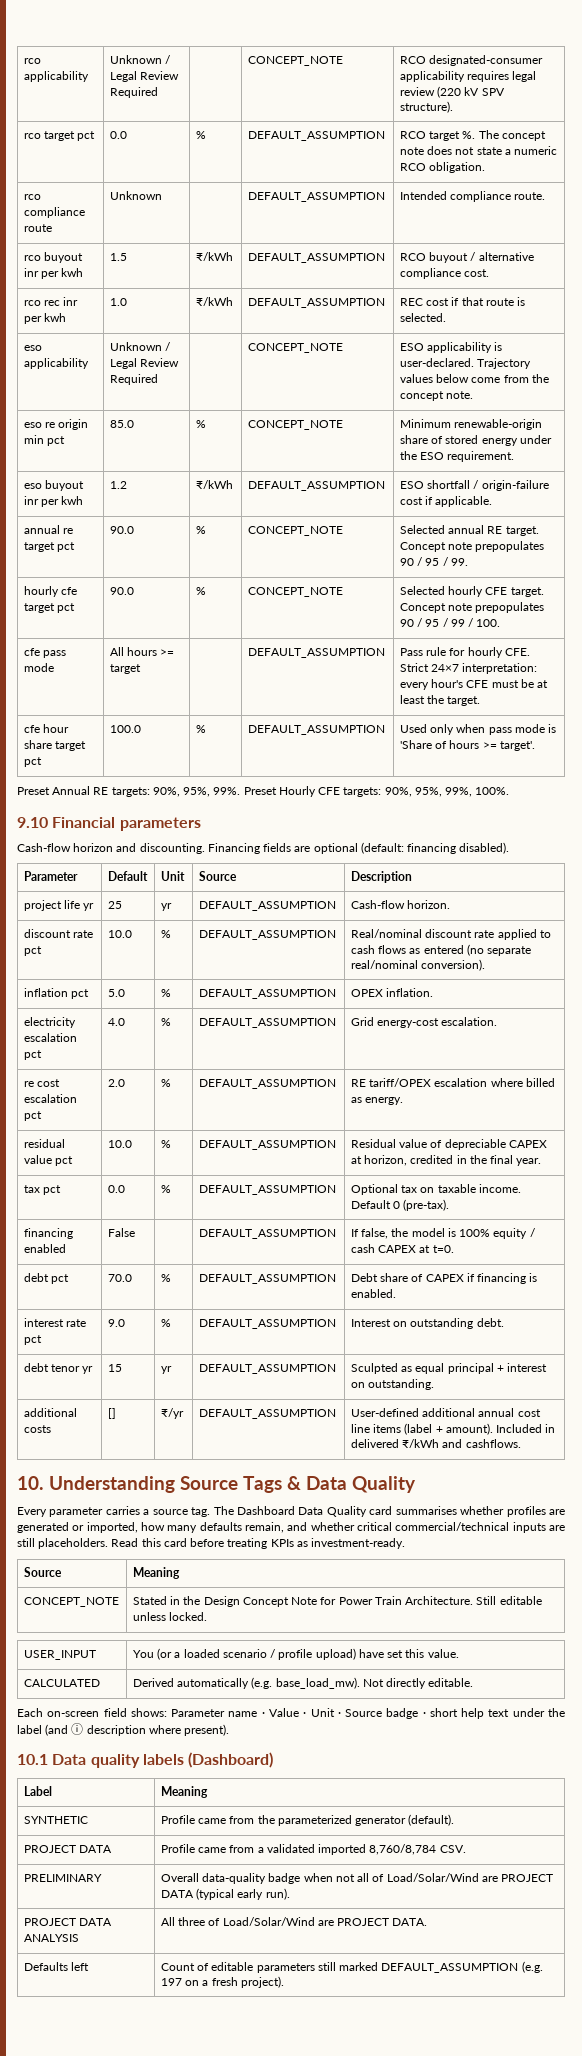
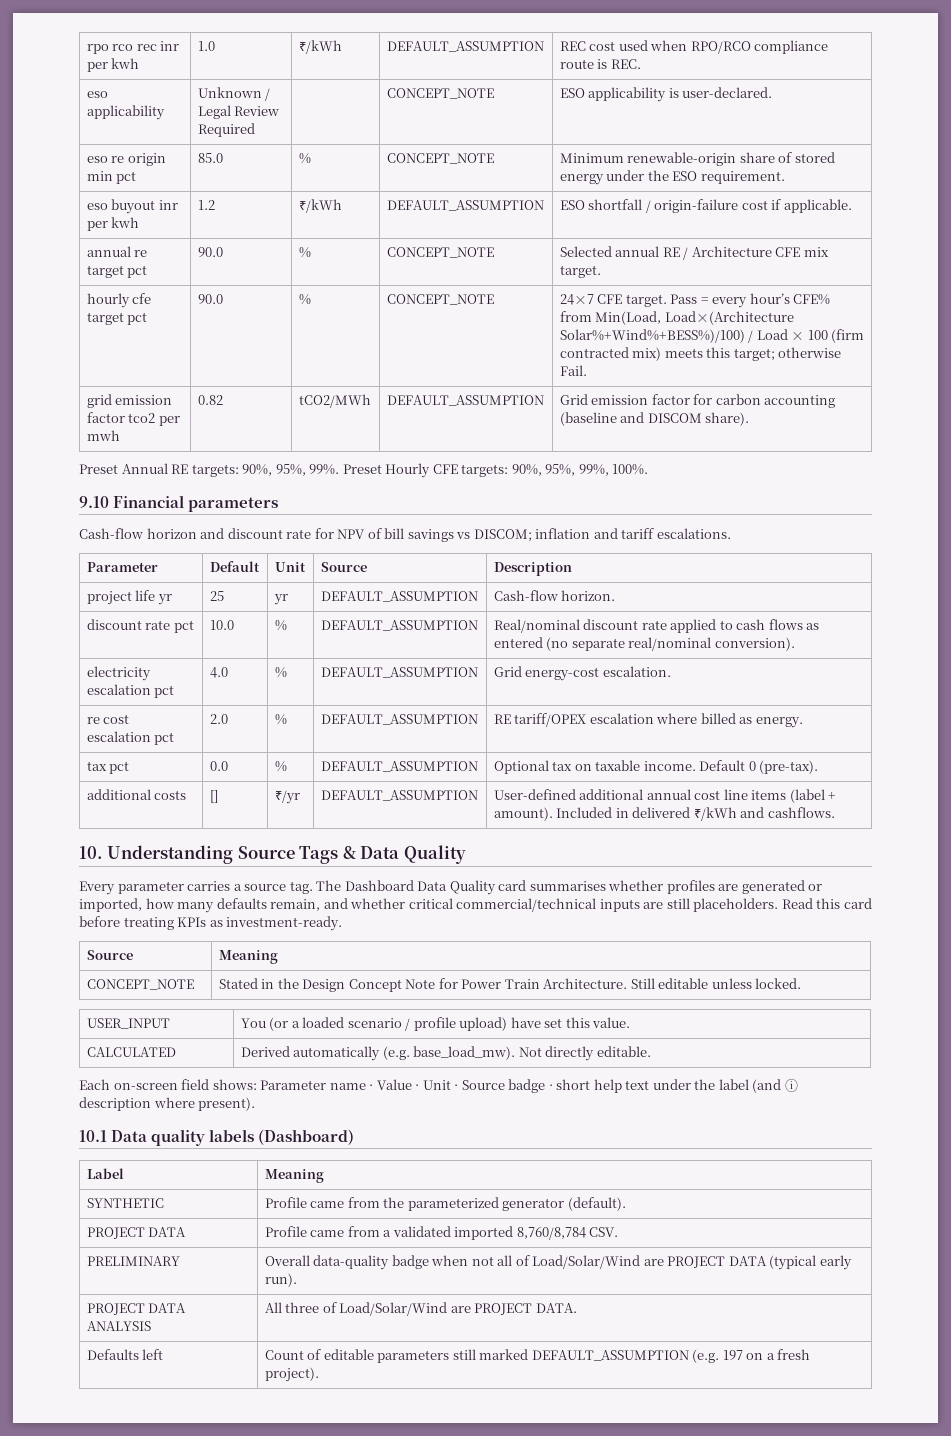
- rco applicability | Unknown / Legal Review Required | | CONCEPT_NOTE | RCO designated-consumer applicability requires legal review (220 kV SPV structure).
- rco target pct | 0.0 | % | DEFAULT_ASSUMPTION | RCO target %. The concept note does not state a numeric RCO obligation.
- rco compliance route | Unknown | | DEFAULT_ASSUMPTION | Intended compliance route.
- rco buyout inr per kwh | 1.5 | ₹/kWh | DEFAULT_ASSUMPTION | RCO buyout / alternative compliance cost.
- rco rec inr per kwh | 1.0 | ₹/kWh | DEFAULT_ASSUMPTION | REC cost if that route is selected.
+ rpo rco rec inr per kwh | 1.0 | ₹/kWh | DEFAULT_ASSUMPTION | REC cost used when RPO/RCO compliance route is REC.
- eso applicability | Unknown / Legal Review Required | | CONCEPT_NOTE | ESO applicability is user-declared. Trajectory values below come from the concept note.
+ eso applicability | Unknown / Legal Review Required | | CONCEPT_NOTE | ESO applicability is user-declared.
- annual re target pct | 90.0 | % | CONCEPT_NOTE | Selected annual RE target. Concept note prepopulates 90 / 95 / 99.
+ annual re target pct | 90.0 | % | CONCEPT_NOTE | Selected annual RE / Architecture CFE mix target.
- hourly cfe target pct | 90.0 | % | CONCEPT_NOTE | Selected hourly CFE target. Concept note prepopulates 90 / 95 / 99 / 100.
- cfe pass mode | All hours >= target | | DEFAULT_ASSUMPTION | Pass rule for hourly CFE. Strict 24×7 interpretation: every hour's CFE must be at least the target.
- cfe hour share target pct | 100.0 | % | DEFAULT_ASSUMPTION | Used only when pass mode is 'Share of hours >= target'.
+ hourly cfe target pct | 90.0 | % | CONCEPT_NOTE | 24×7 CFE target. Pass = every hour’s CFE% from Min(Load, Load×(Architecture Solar%+Wind%+BESS%)/100) / Load × 100 (firm contracted mix) meets this target; otherwise Fail.
+ grid emission factor tco2 per mwh | 0.82 | tCO2/MWh | DEFAULT_ASSUMPTION | Grid emission factor for carbon accounting (baseline and DISCOM share).
- Cash-flow horizon and discounting. Financing fields are optional (default: financing disabled).
+ Cash-flow horizon and discount rate for NPV of bill savings vs DISCOM; inflation and tariff escalations.
- inflation pct | 5.0 | % | DEFAULT_ASSUMPTION | OPEX inflation.
- residual value pct | 10.0 | % | DEFAULT_ASSUMPTION | Residual value of depreciable CAPEX at horizon, credited in the final year.
- financing enabled | False | | DEFAULT_ASSUMPTION | If false, the model is 100% equity / cash CAPEX at t=0.
- debt pct | 70.0 | % | DEFAULT_ASSUMPTION | Debt share of CAPEX if financing is enabled.
- interest rate pct | 9.0 | % | DEFAULT_ASSUMPTION | Interest on outstanding debt.
- debt tenor yr | 15 | yr | DEFAULT_ASSUMPTION | Sculpted as equal principal + interest on outstanding.

